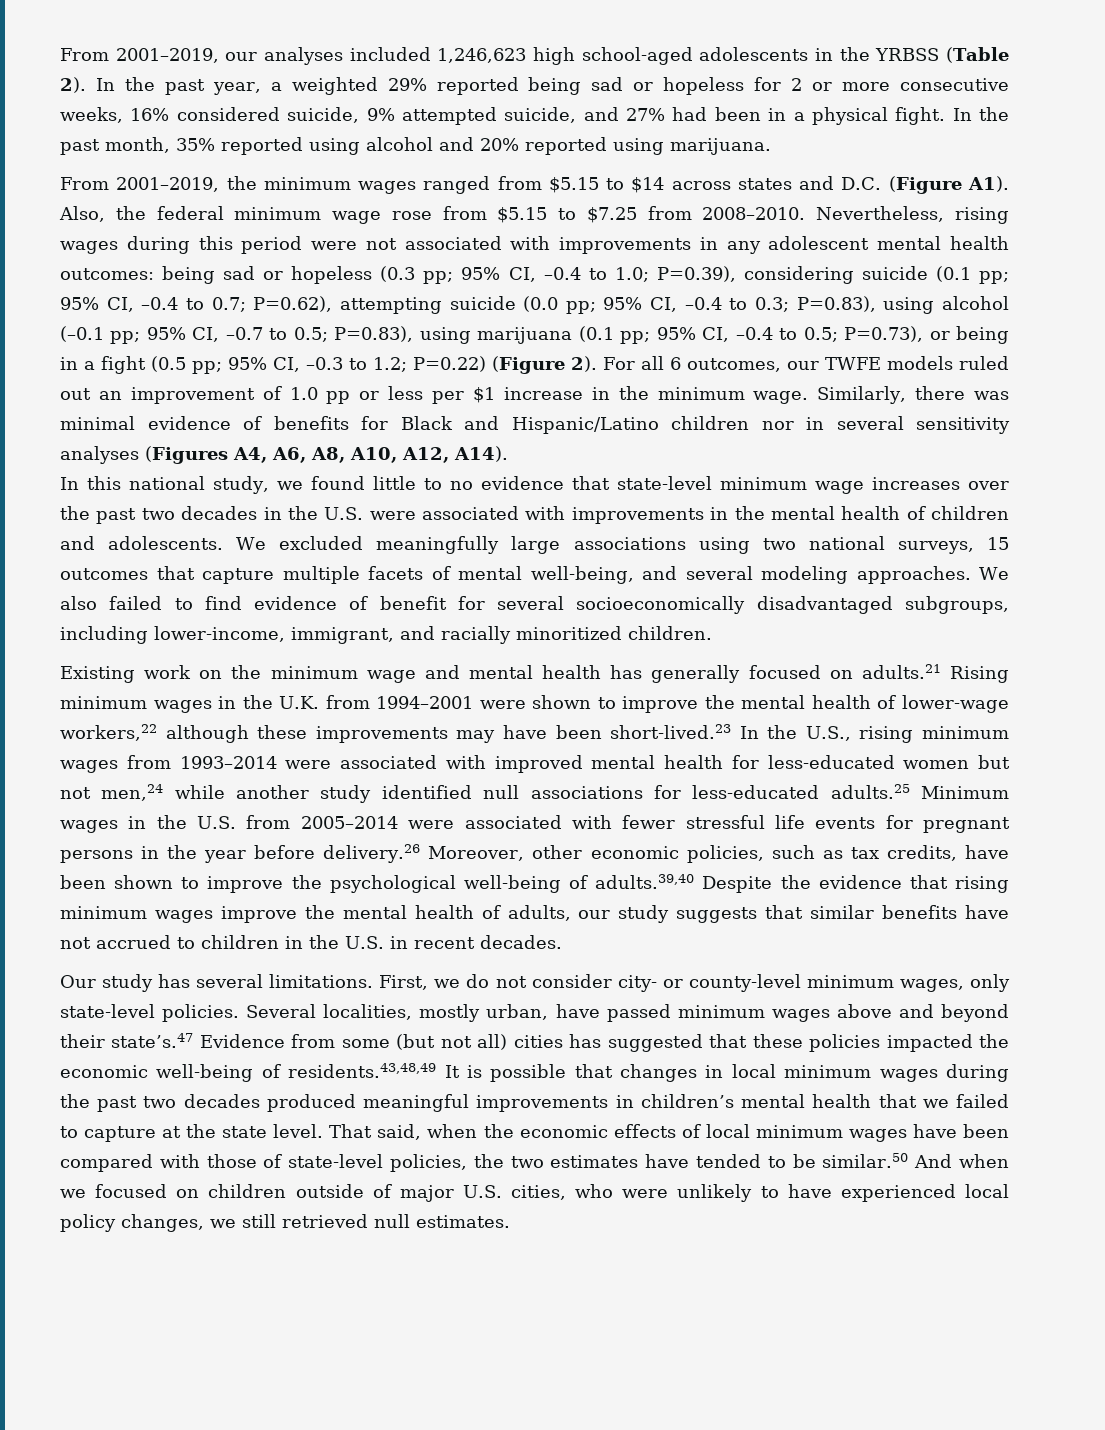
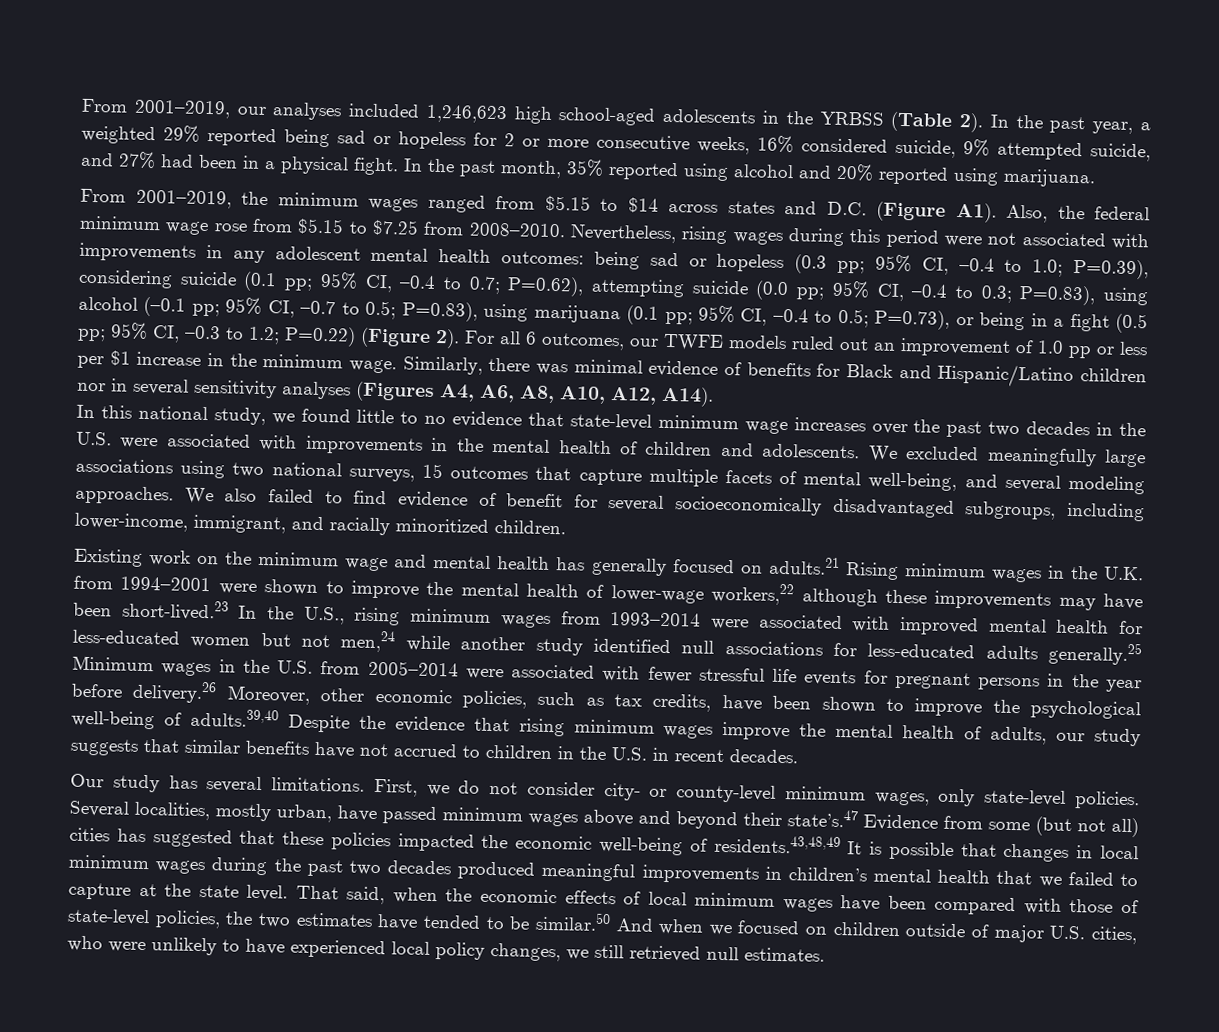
- Existing work on the minimum wage and mental health has generally focused on adults.21 Rising minimum wages in the U.K. from 1994–2001 were shown to improve the mental health of lower-wage workers,22 although these improvements may have been short-lived.23 In the U.S., rising minimum wages from 1993–2014 were associated with improved mental health for less-educated women but not men,24 while another study identified null associations for less-educated adults.25 Minimum wages in the U.S. from 2005–2014 were associated with fewer stressful life events for pregnant persons in the year before delivery.26 Moreover, other economic policies, such as tax credits, have been shown to improve the psychological well-being of adults.39,40 Despite the evidence that rising minimum wages improve the mental health of adults, our study suggests that similar benefits have not accrued to children in the U.S. in recent decades.
+ Existing work on the minimum wage and mental health has generally focused on adults.21 Rising minimum wages in the U.K. from 1994–2001 were shown to improve the mental health of lower-wage workers,22 although these improvements may have been short-lived.23 In the U.S., rising minimum wages from 1993–2014 were associated with improved mental health for less-educated women but not men,24 while another study identified null associations for less-educated adults generally.25 Minimum wages in the U.S. from 2005–2014 were associated with fewer stressful life events for pregnant persons in the year before delivery.26 Moreover, other economic policies, such as tax credits, have been shown to improve the psychological well-being of adults.39,40 Despite the evidence that rising minimum wages improve the mental health of adults, our study suggests that similar benefits have not accrued to children in the U.S. in recent decades.

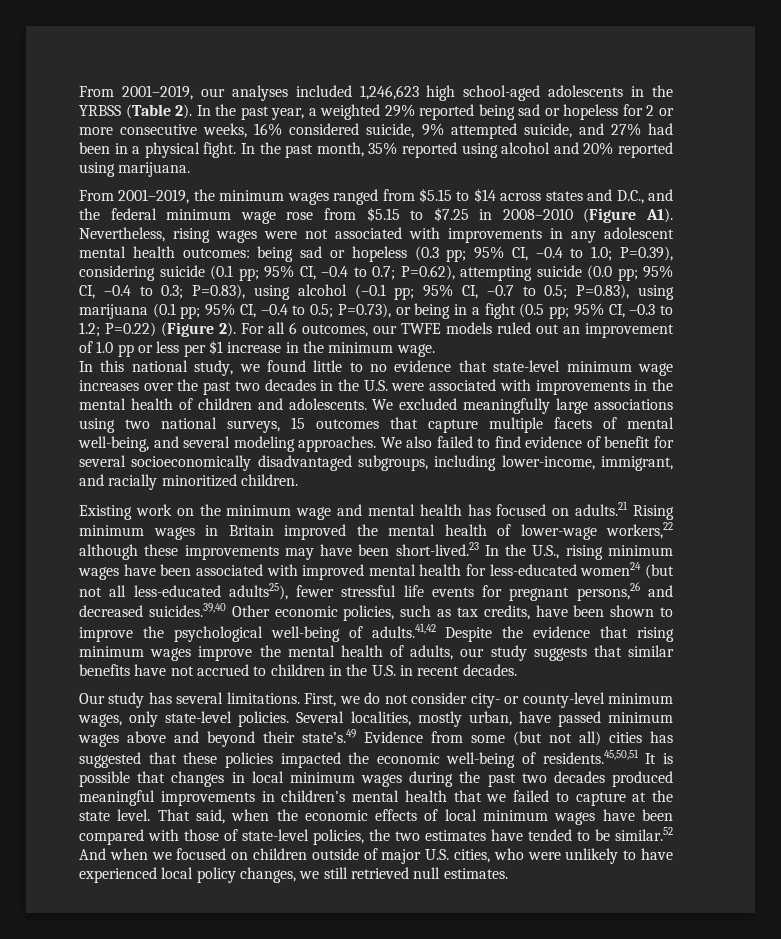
- From 2001–2019, the minimum wages ranged from $5.15 to $14 across states and D.C. (Figure A1). Also, the federal minimum wage rose from $5.15 to $7.25 from 2008–2010. Nevertheless, rising wages during this period were not associated with improvements in any adolescent mental health outcomes:
+ From 2001–2019, the minimum wages ranged from $5.15 to $14 across states and D.C., and the federal minimum wage rose from $5.15 to $7.25 in 2008–2010 (Figure A1). Nevertheless, rising wages were not associated with improvements in any adolescent mental health outcomes:
- Similarly, there was minimal evidence of benefits for Black and Hispanic/Latino children nor in several sensitivity analyses (Figures A4, A6, A8, A10, A12, A14).
- Existing work on the minimum wage and mental health has generally focused on adults.21 Rising minimum wages in the U.K. from 1994–2001 were shown to improve the mental health of lower-wage workers,22 although these improvements may have been short-lived.23 In the U.S., rising minimum wages from 1993–2014 were associated with improved mental health for less-educated women but not men,24 while another study identified null associations for less-educated adults generally.25 Minimum wages in the U.S. from 2005–2014 were associated with fewer stressful life events for pregnant persons in the year before delivery.26 Moreover, other economic policies, such as tax credits, have been shown to improve the psychological well-being of adults.39,40 Despite the evidence that rising minimum wages improve the mental health of adults, our study suggests that similar benefits have not accrued to children in the U.S. in recent decades.
+ Existing work on the minimum wage and mental health has focused on adults.21 Rising minimum wages in Britain improved the mental health of lower-wage workers,22 although these improvements may have been short-lived.23 In the U.S., rising minimum wages have been associated with improved mental health for less-educated women24 (but not all less-educated adults25), fewer stressful life events for pregnant persons,26 and decreased suicides.39,40 Other economic policies, such as tax credits, have been shown to improve the psychological well-being of adults.41,42 Despite the evidence that rising minimum wages improve the mental health of adults, our study suggests that similar benefits have not accrued to children in the U.S. in recent decades.
- Several localities, mostly urban, have passed minimum wages above and beyond their state’s.47 Evidence from some (but not all) cities has suggested that these policies impacted the economic well-being of residents.43,48,49 It is possible that changes in local minimum wages during the past two decades produced meaningful improvements in children’s mental health that we failed to capture at the state level.
+ Several localities, mostly urban, have passed minimum wages above and beyond their state’s.49 Evidence from some (but not all) cities has suggested that these policies impacted the economic well-being of residents.45,50,51 It is possible that changes in local minimum wages during the past two decades produced meaningful improvements in children’s mental health that we failed to capture at the state level.
- That said, when the economic effects of local minimum wages have been compared with those of state-level policies, the two estimates have tended to be similar.50 And when we focused on children outside of major U.S. cities, who were unlikely to have experienced local policy changes, we still retrieved null estimates.
+ That said, when the economic effects of local minimum wages have been compared with those of state-level policies, the two estimates have tended to be similar.52 And when we focused on children outside of major U.S. cities, who were unlikely to have experienced local policy changes, we still retrieved null estimates.

